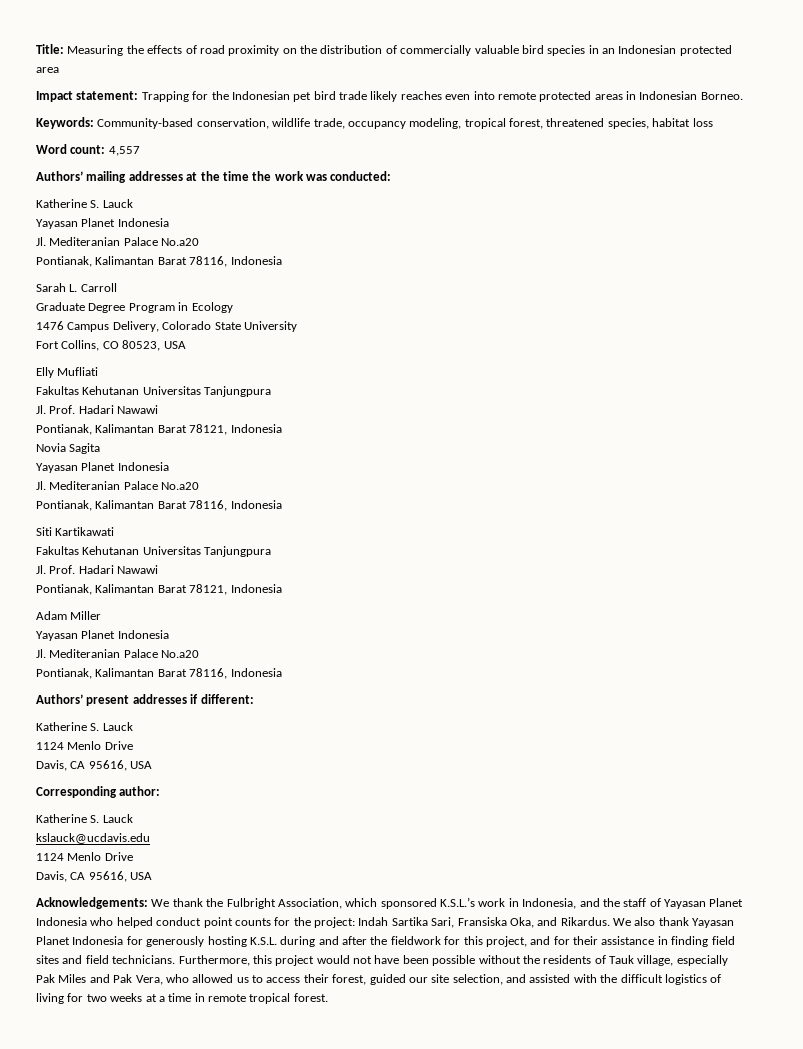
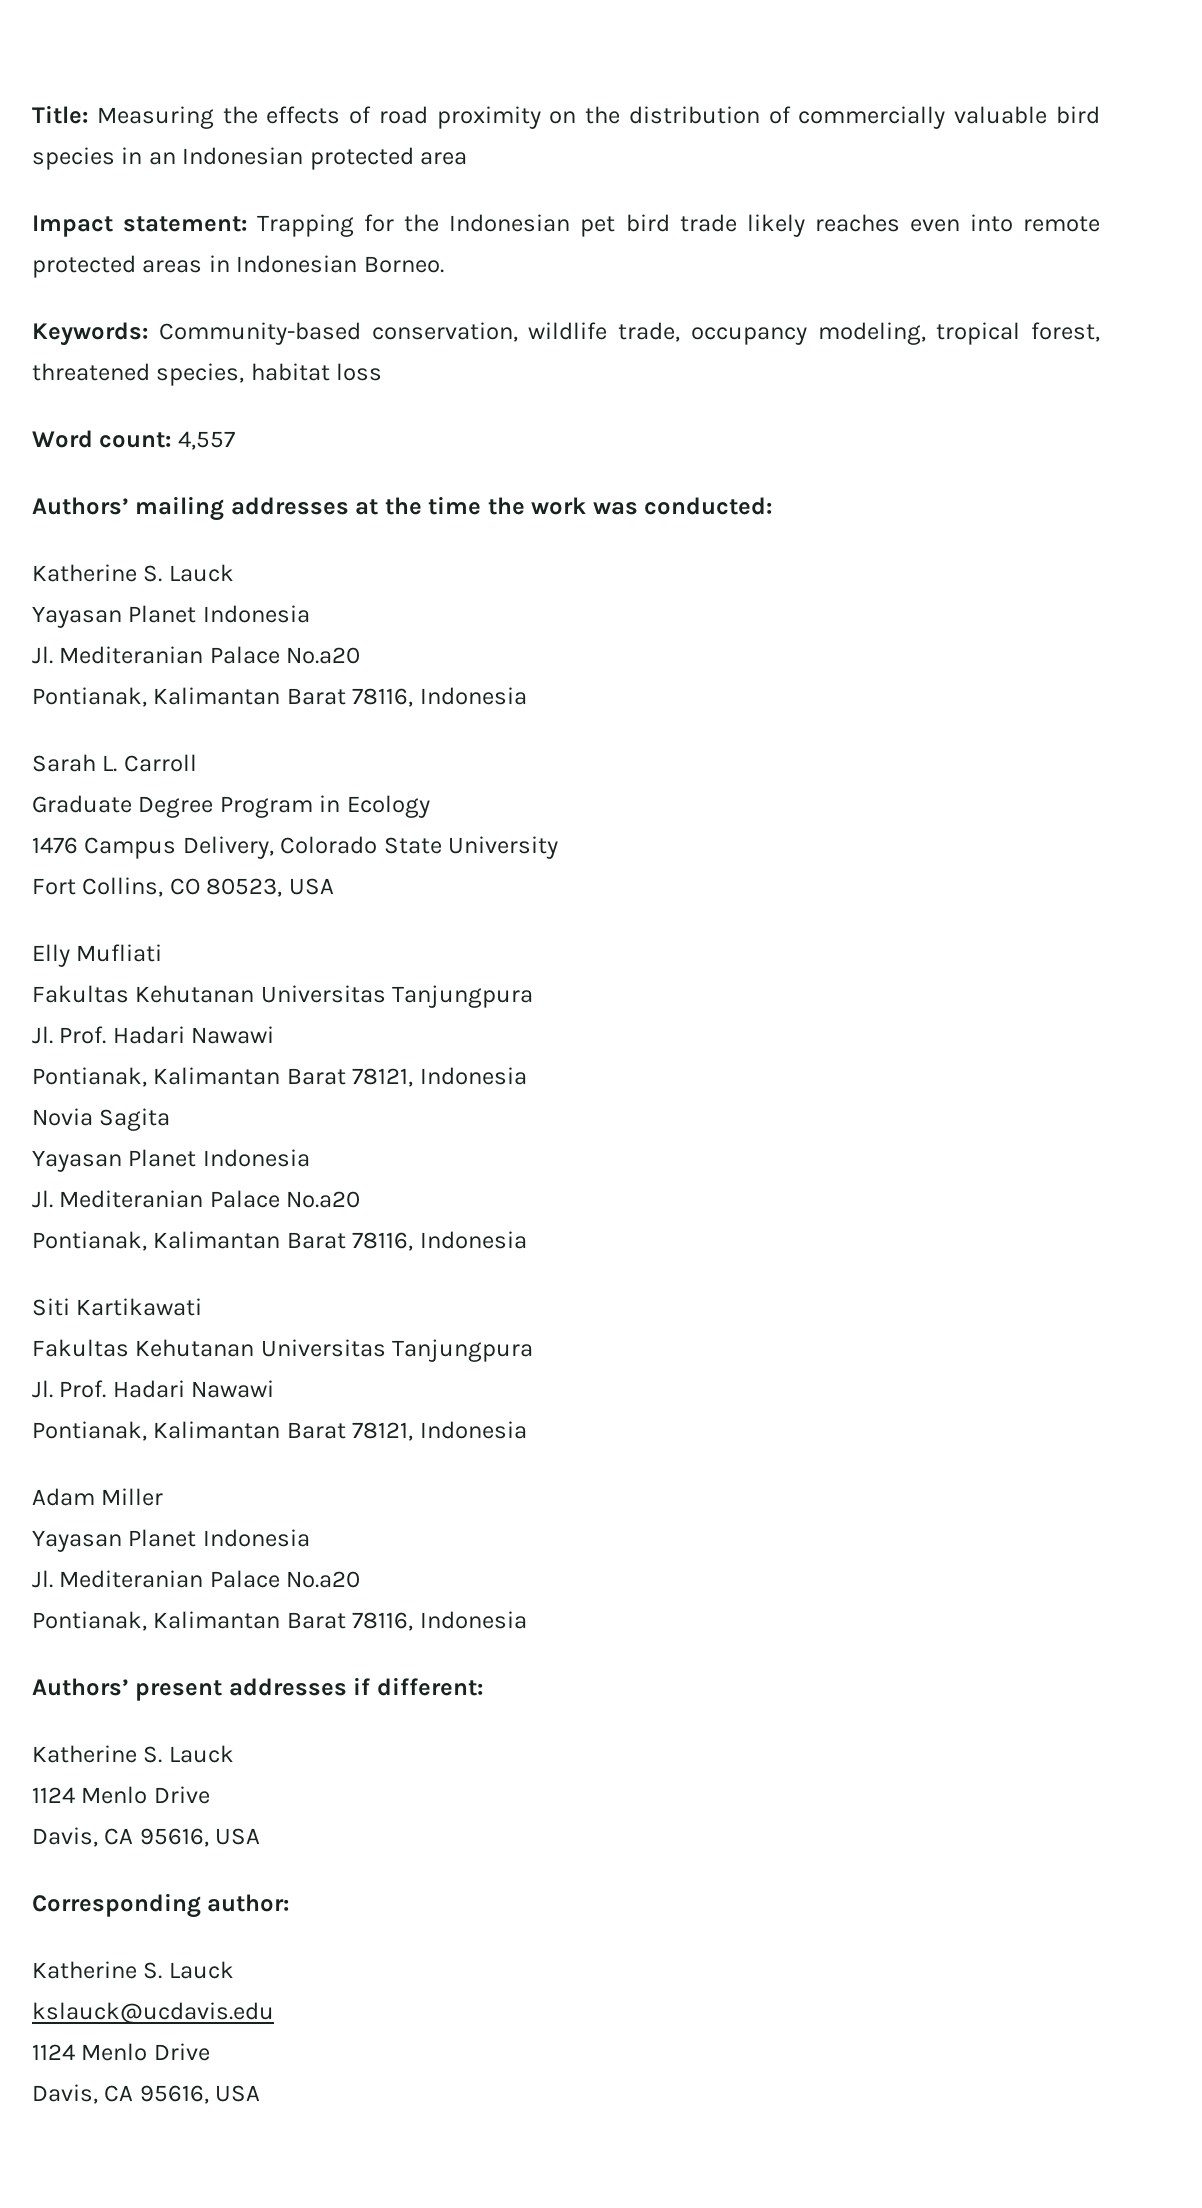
- Acknowledgements: We thank the Fulbright Association, which sponsored K.S.L.’s work in Indonesia, and the staff of Yayasan Planet Indonesia who helped conduct point counts for the project: Indah Sartika Sari, Fransiska Oka, and Rikardus. We also thank Yayasan Planet Indonesia for generously hosting K.S.L. during and after the fieldwork for this project, and for their assistance in finding field sites and field technicians. Furthermore, this project would not have been possible without the residents of Tauk village, especially Pak Miles and Pak Vera, who allowed us to access their forest, guided our site selection, and assisted with the difficult logistics of living for two weeks at a time in remote tropical forest.

